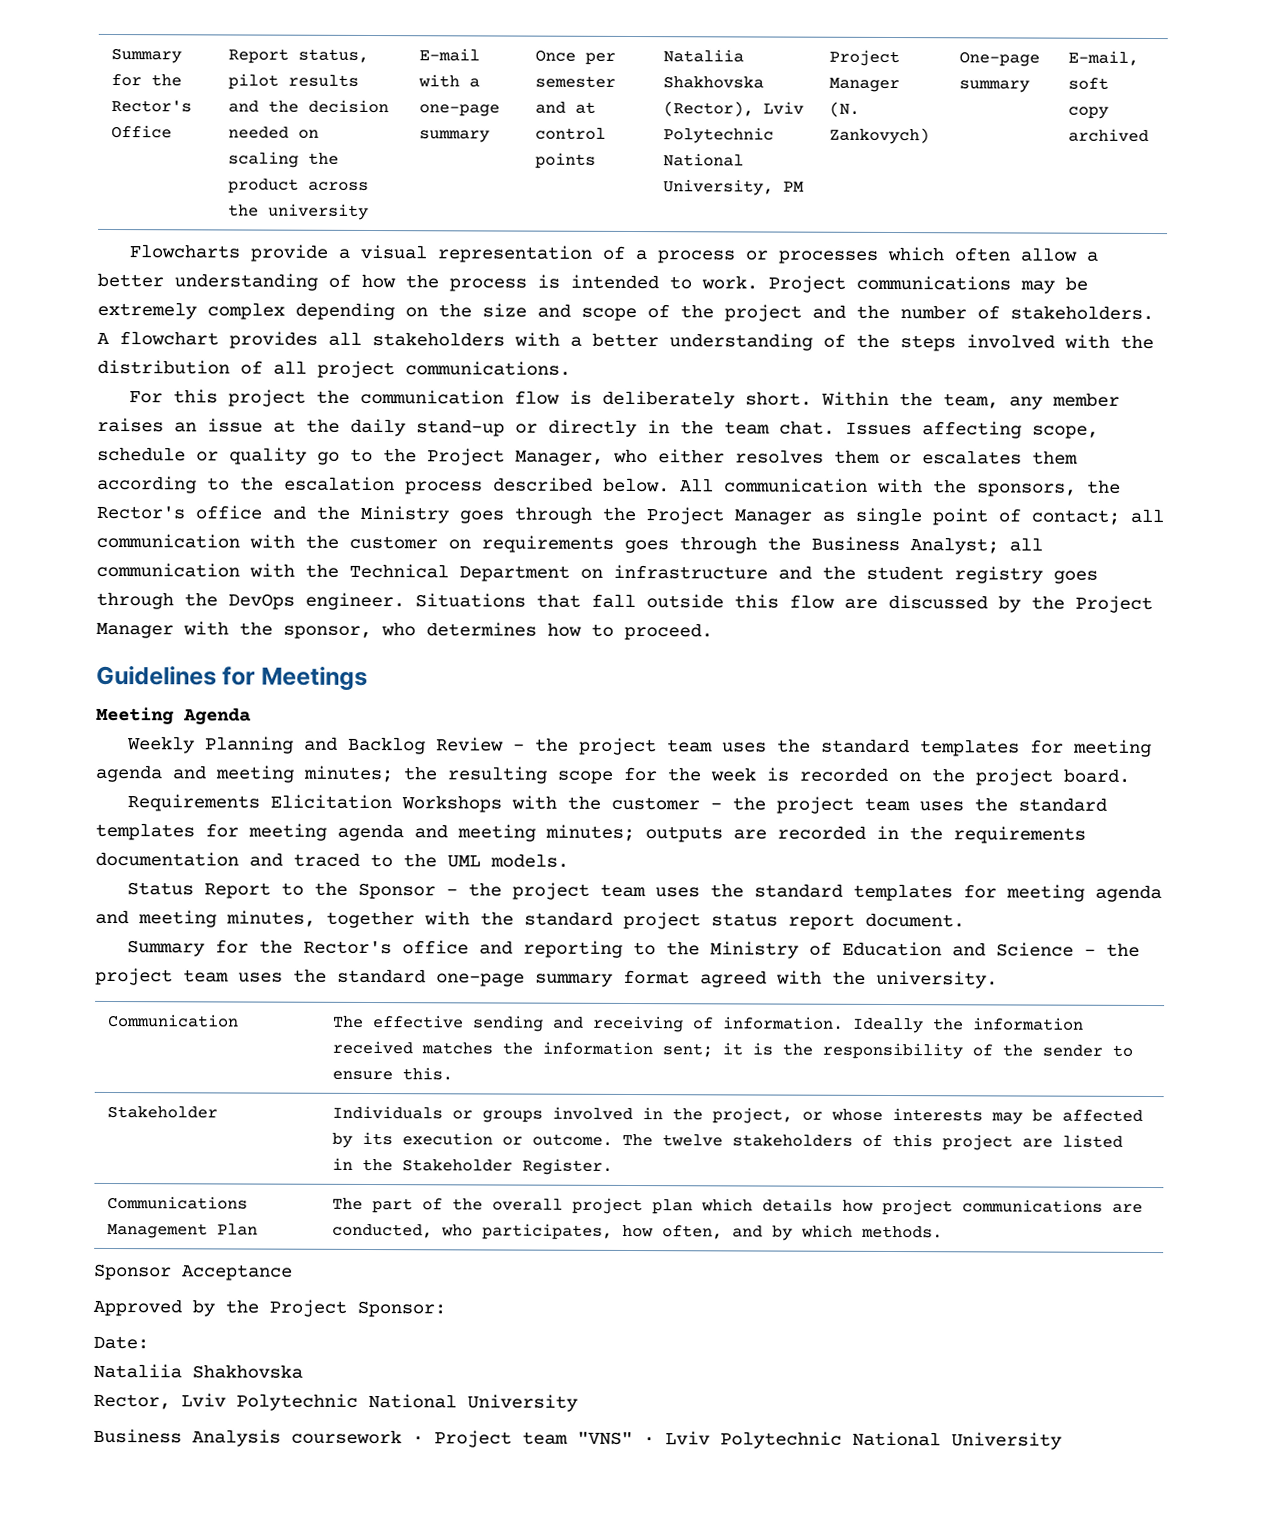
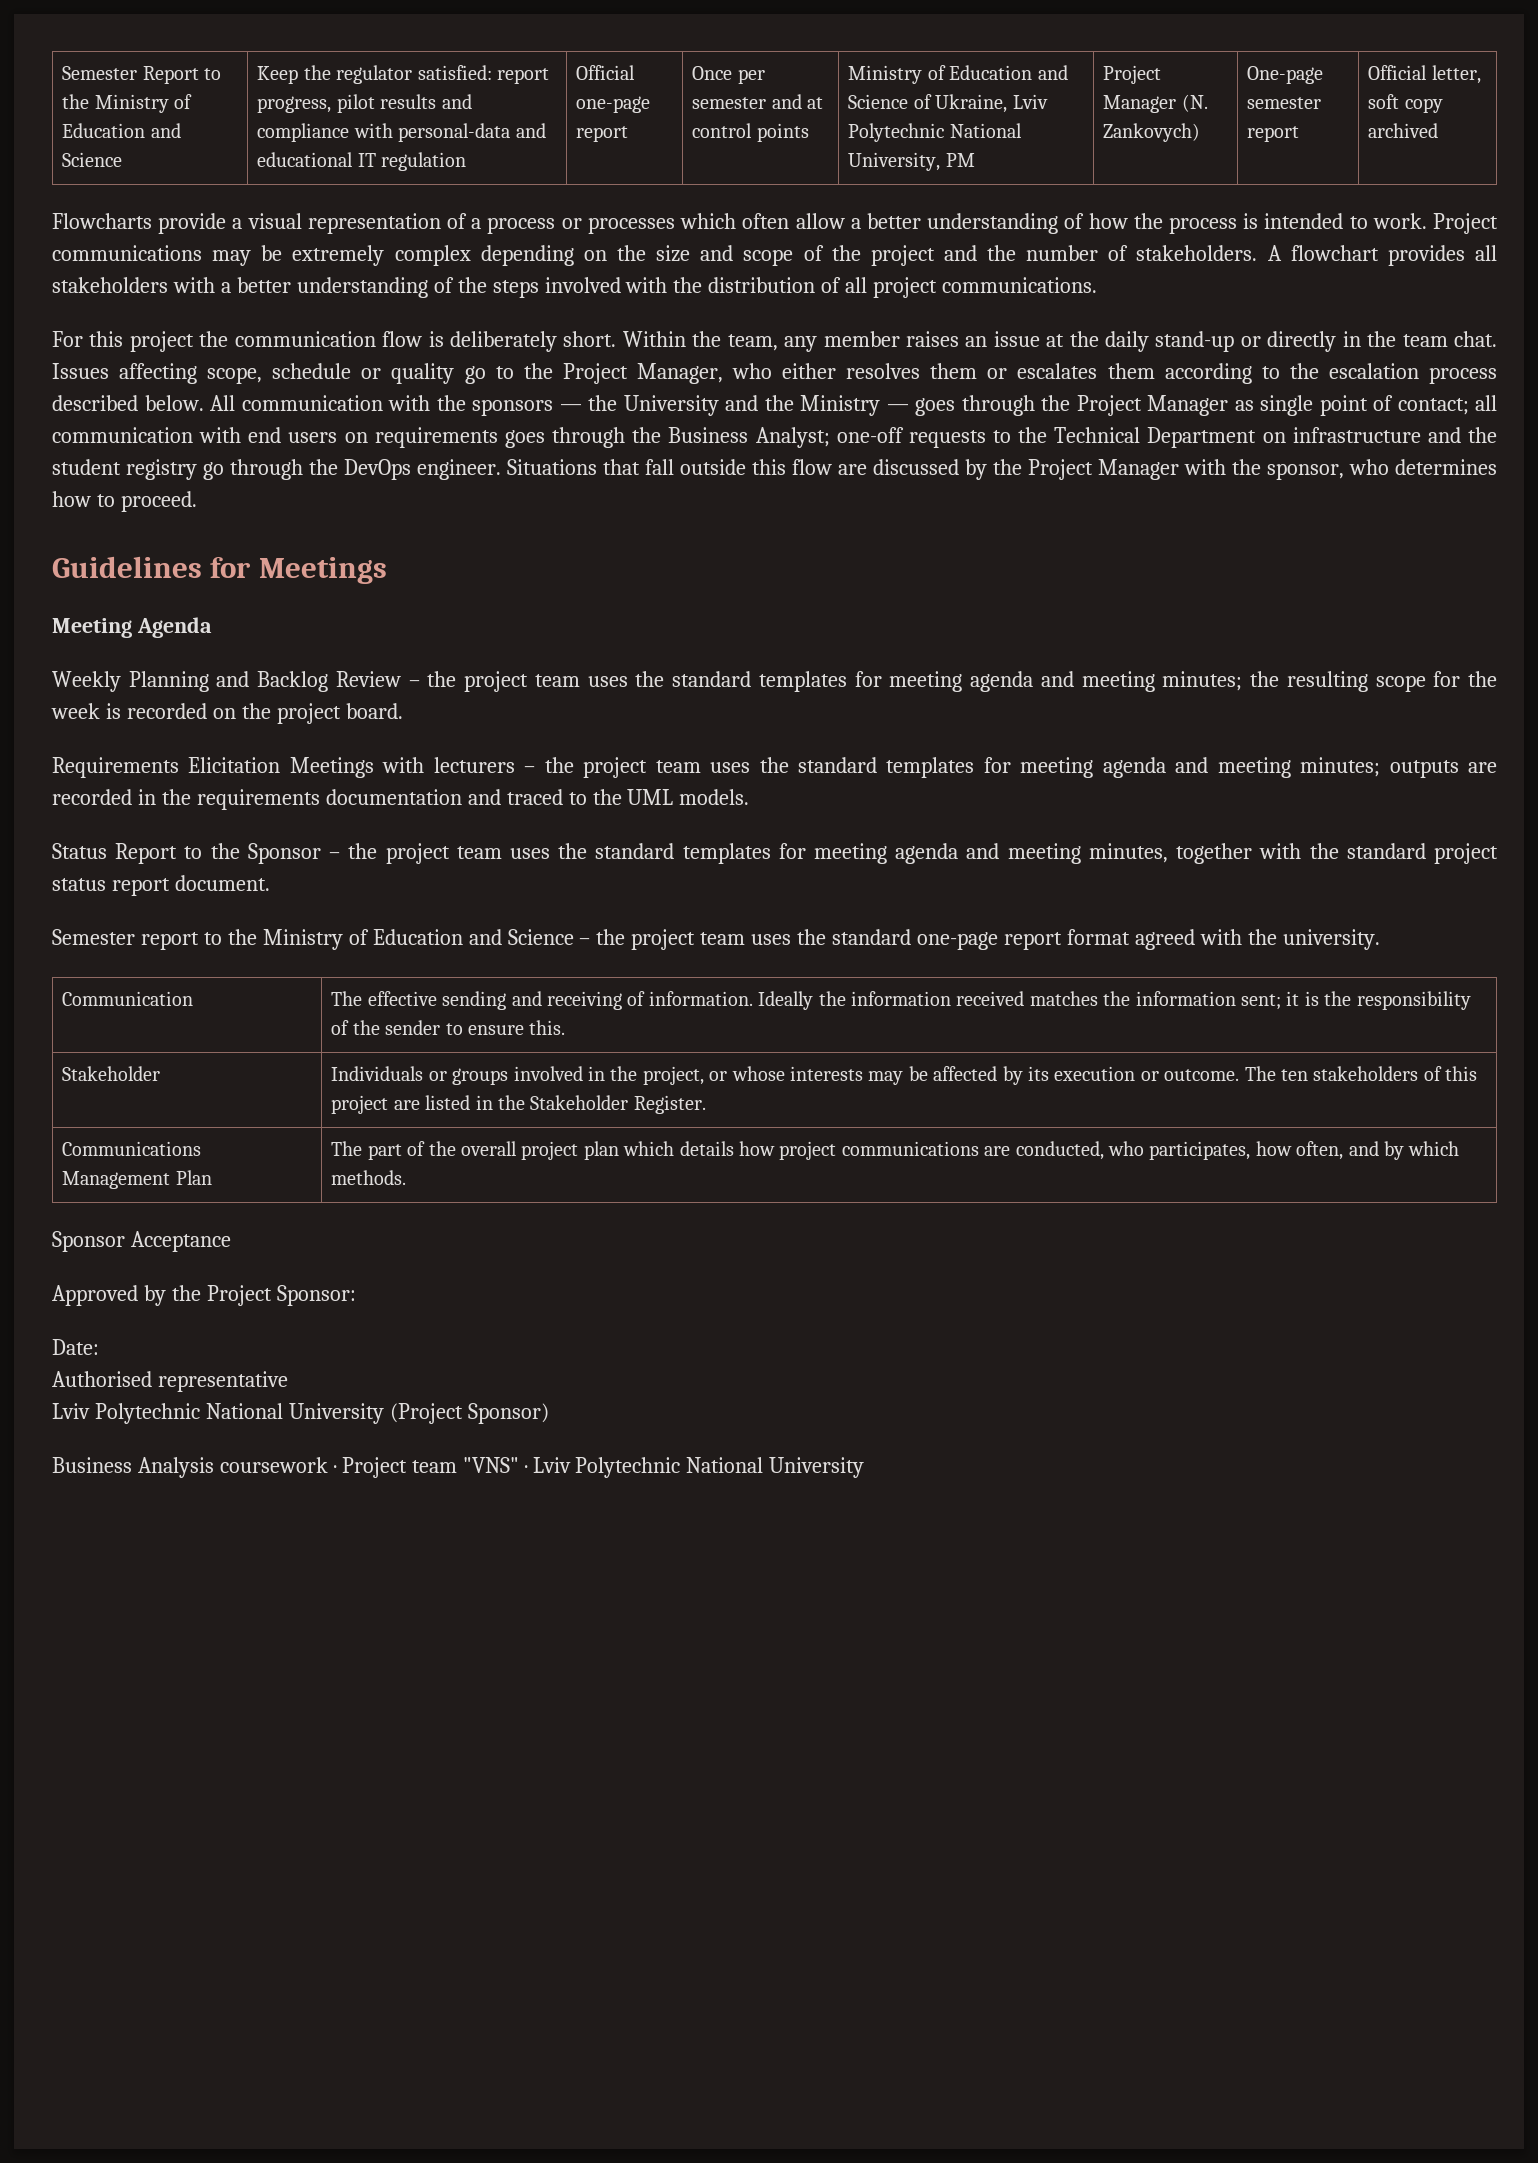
- Summary for the Rector's Office | Report status, pilot results and the decision needed on scaling the product across the university | E-mail with a one-page summary
+ Semester Report to the Ministry of Education and Science | Keep the regulator satisfied: report progress, pilot results and compliance with personal-data and educational IT regulation | Official one-page report
- Nataliia Shakhovska (Rector), Lviv Polytechnic National University, PM
+ Ministry of Education and Science of Ukraine, Lviv Polytechnic National University, PM
- One-page summary | E-mail, soft copy archived
+ One-page semester report | Official letter, soft copy archived
- All communication with the sponsors, the Rector's office and the Ministry goes through the Project Manager as single point of contact; all communication with the customer on requirements goes through the Business Analyst; all communication with the Technical Department on infrastructure and the student registry goes through the DevOps engineer.
+ All communication with the sponsors — the University and the Ministry — goes through the Project Manager as single point of contact; all communication with end users on requirements goes through the Business Analyst; one-off requests to the Technical Department on infrastructure and the student registry go through the DevOps engineer.
- Requirements Elicitation Workshops with the customer – the project team uses the standard templates for meeting agenda and meeting minutes; outputs are recorded in the requirements documentation and traced to the UML models.
+ Requirements Elicitation Meetings with lecturers – the project team uses the standard templates for meeting agenda and meeting minutes; outputs are recorded in the requirements documentation and traced to the UML models.
- Summary for the Rector's office and reporting to the Ministry of Education and Science – the project team uses the standard one-page summary format agreed with the university.
+ Semester report to the Ministry of Education and Science – the project team uses the standard one-page report format agreed with the university.
- Stakeholder | Individuals or groups involved in the project, or whose interests may be affected by its execution or outcome. The twelve stakeholders of this project are listed in the Stakeholder Register.
+ Stakeholder | Individuals or groups involved in the project, or whose interests may be affected by its execution or outcome. The ten stakeholders of this project are listed in the Stakeholder Register.
  Date:
- Nataliia Shakhovska
- Rector, Lviv Polytechnic National University
+ Authorised representative
+ Lviv Polytechnic National University (Project Sponsor)

